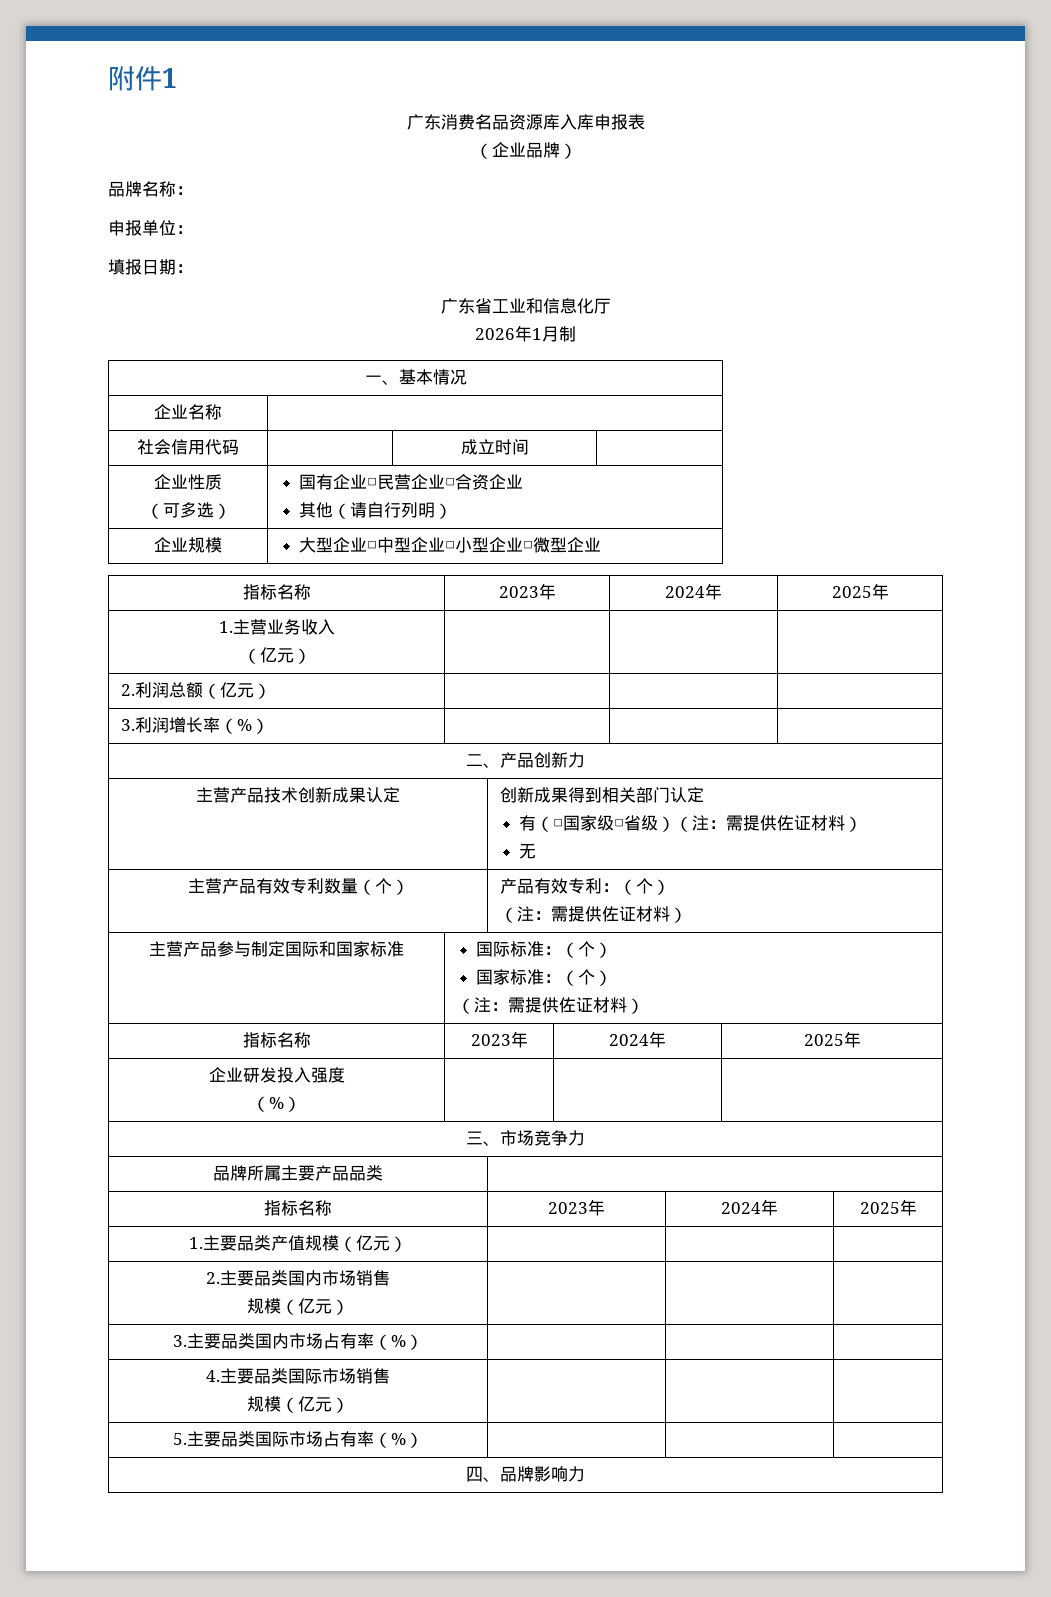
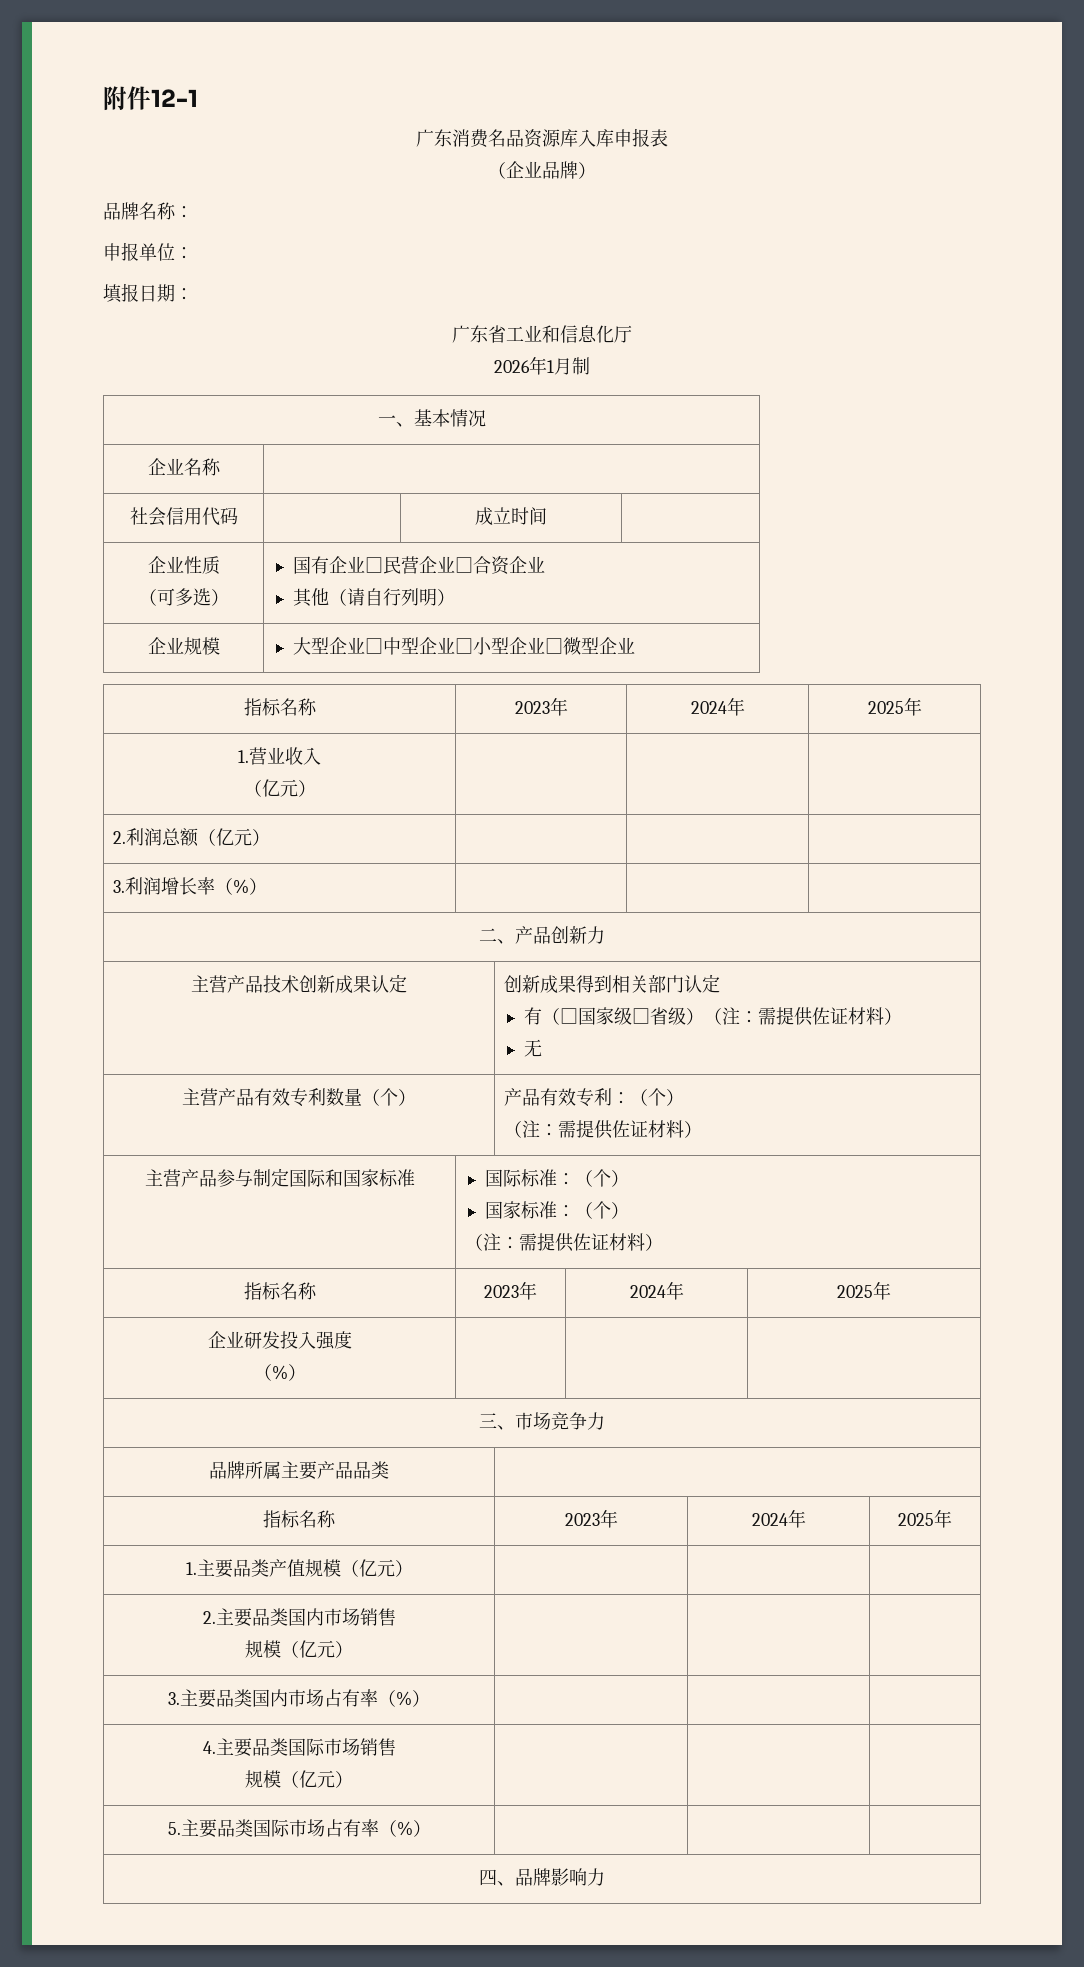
- 附件1
+ 附件12-1
- 1.主营业务收入
+ 1.营业收入

